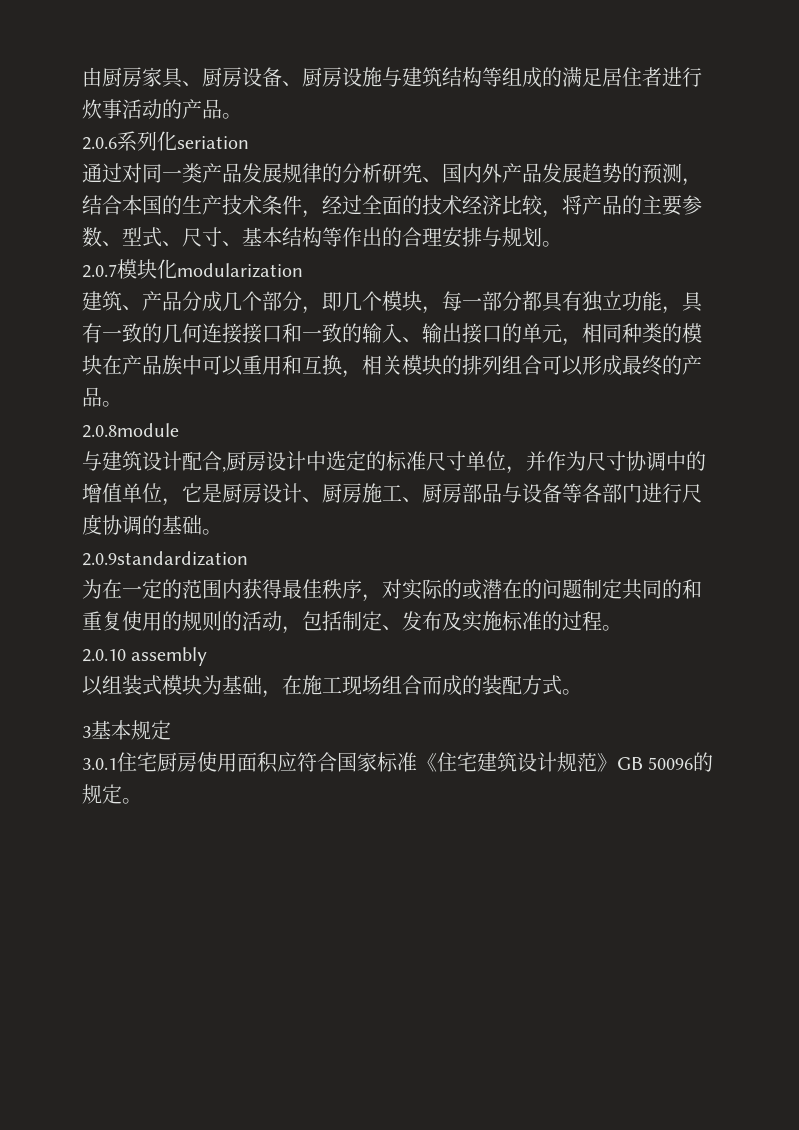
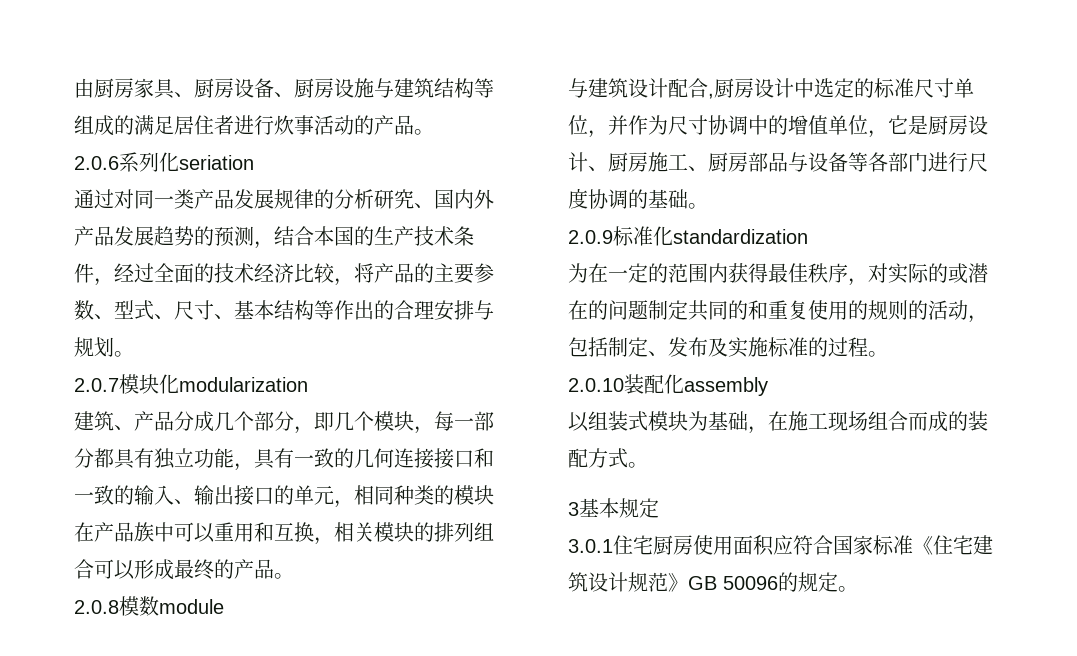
- 2.0.8module
+ 2.0.8模数module
- 2.0.9standardization
+ 2.0.9标准化standardization
- 2.0.10 assembly
+ 2.0.10装配化assembly

